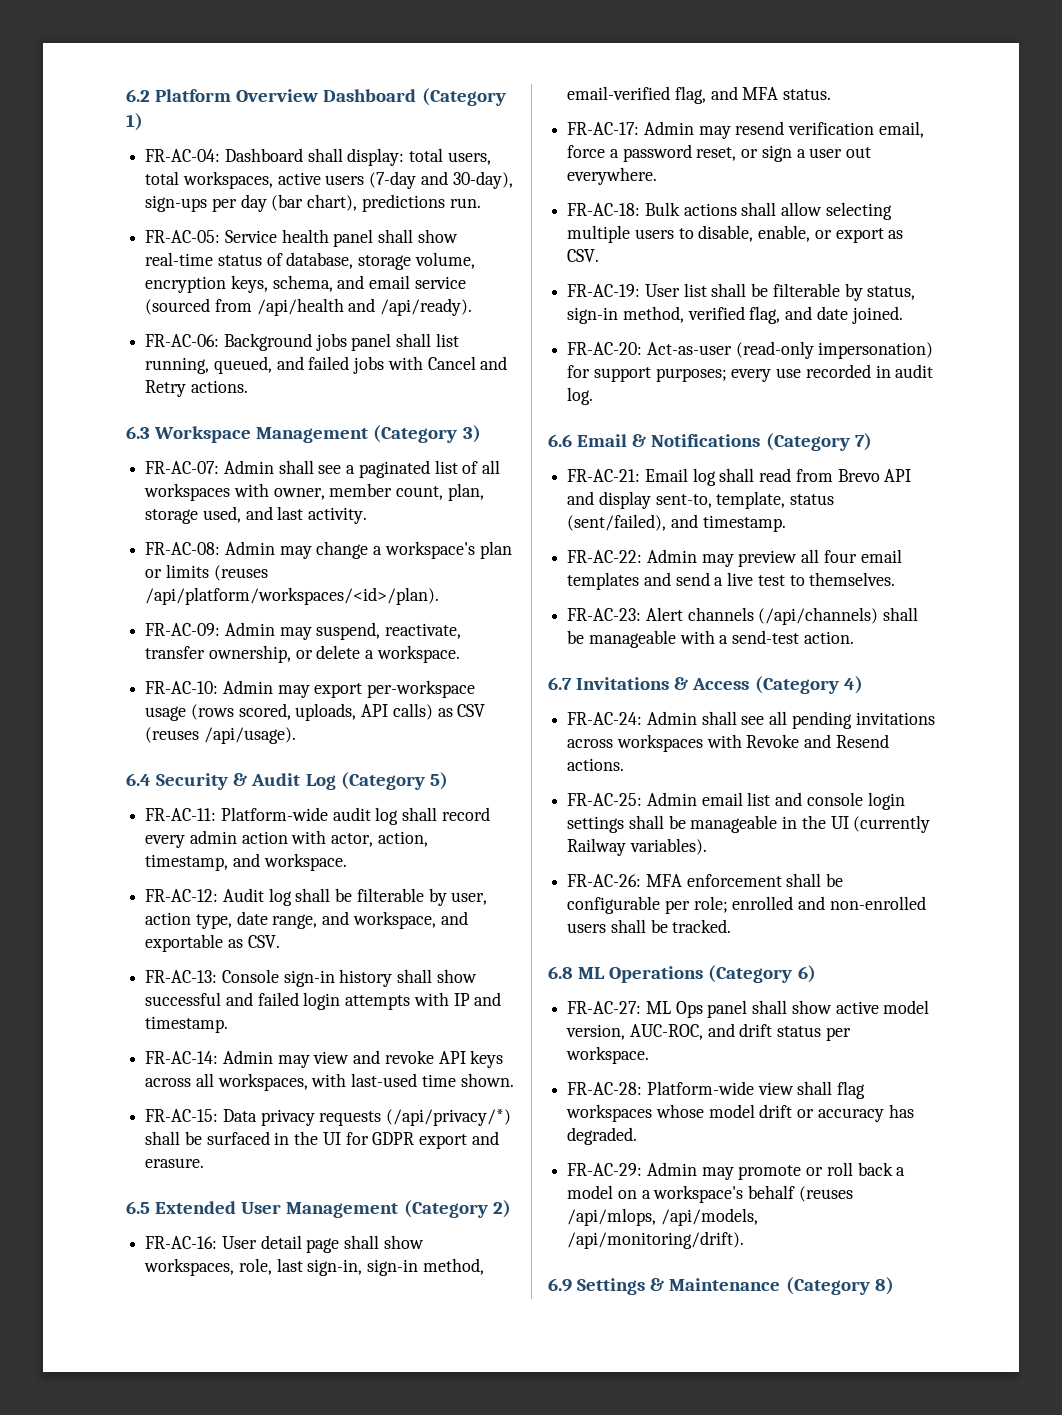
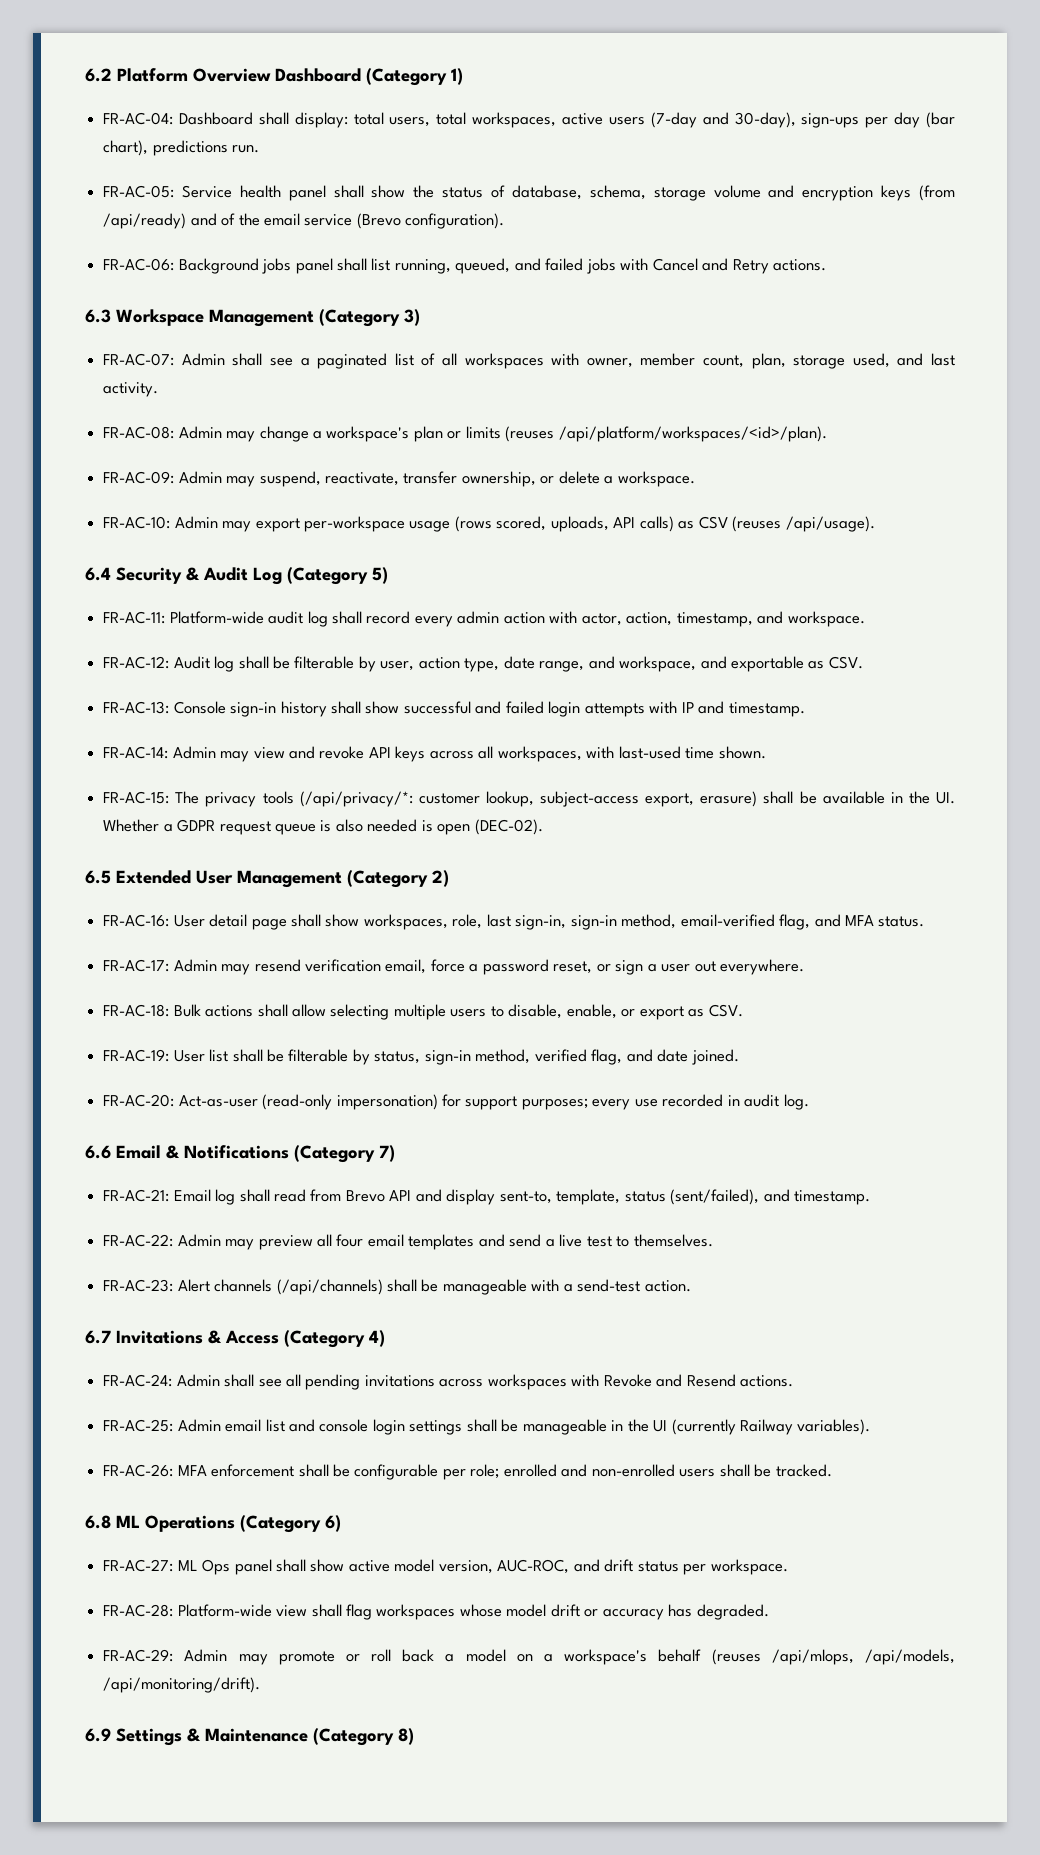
- FR-AC-05: Service health panel shall show real-time status of database, storage volume, encryption keys, schema, and email service (sourced from /api/health and /api/ready).
+ FR-AC-05: Service health panel shall show the status of database, schema, storage volume and encryption keys (from /api/ready) and of the email service (Brevo configuration).
- FR-AC-15: Data privacy requests (/api/privacy/*) shall be surfaced in the UI for GDPR export and erasure.
+ FR-AC-15: The privacy tools (/api/privacy/*: customer lookup, subject-access export, erasure) shall be available in the UI. Whether a GDPR request queue is also needed is open (DEC-02).

